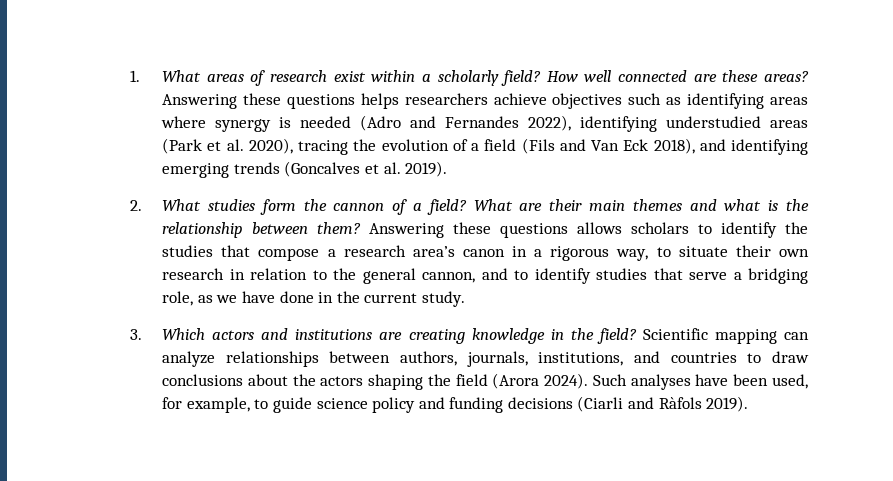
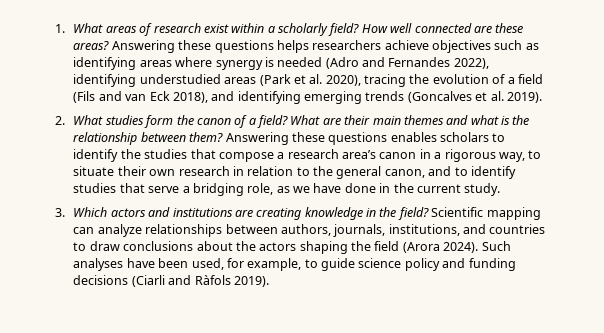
- Answering these questions helps researchers achieve objectives such as identifying areas where synergy is needed (Adro and Fernandes 2022), identifying understudied areas (Park et al. 2020), tracing the evolution of a field (Fils and Van Eck 2018), and identifying emerging trends (Goncalves et al. 2019).
+ Answering these questions helps researchers achieve objectives such as identifying areas where synergy is needed (Adro and Fernandes 2022), identifying understudied areas (Park et al. 2020), tracing the evolution of a field (Fils and van Eck 2018), and identifying emerging trends (Goncalves et al. 2019).
- 2. What studies form the cannon of a field?
+ 2. What studies form the canon of a field?
- Answering these questions allows scholars to identify the studies that compose a research area’s canon in a rigorous way, to situate their own research in relation to the general cannon, and to identify studies that serve a bridging role, as we have done in the current study.
+ Answering these questions enables scholars to identify the studies that compose a research area’s canon in a rigorous way, to situate their own research in relation to the general canon, and to identify studies that serve a bridging role, as we have done in the current study.

